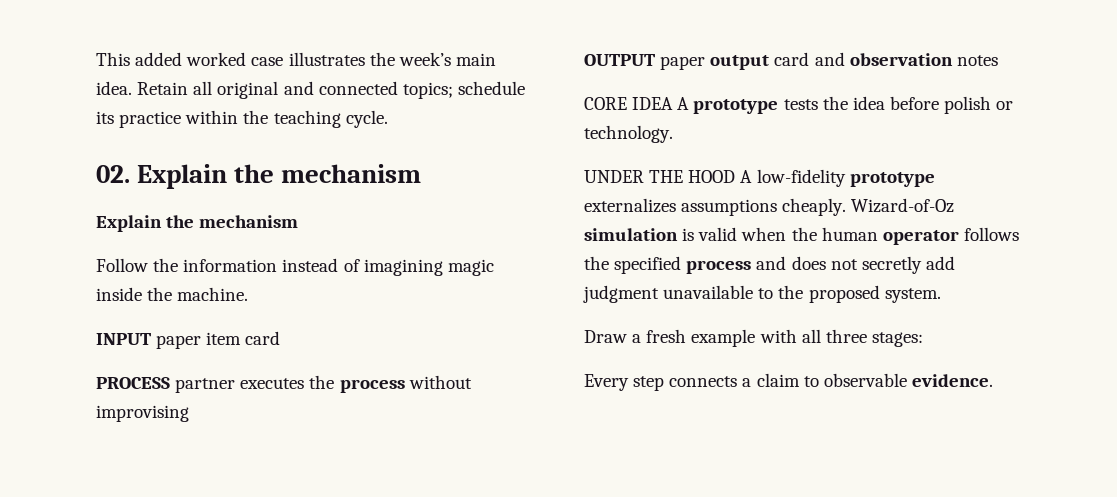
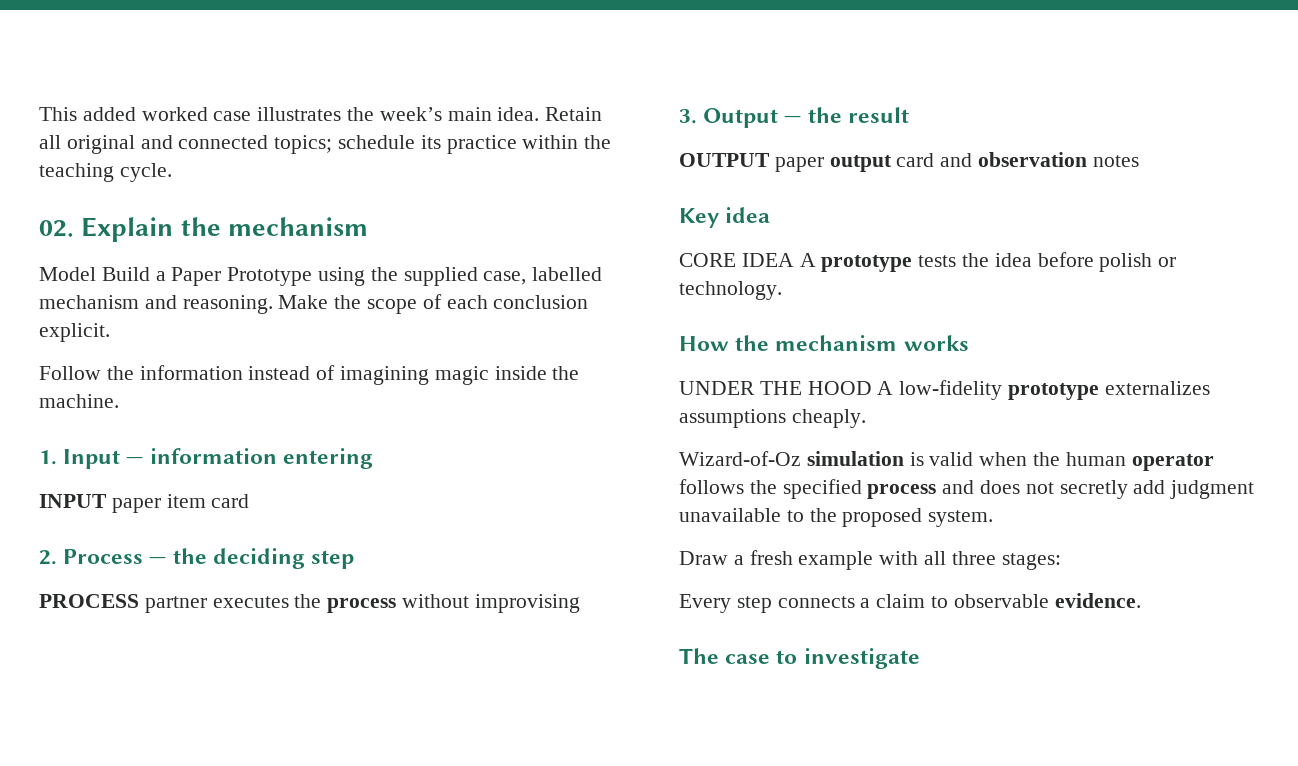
  02. Explain the mechanism
- Explain the mechanism
+ Model Build a Paper Prototype using the supplied case, labelled mechanism and reasoning. Make the scope of each conclusion explicit.
+ 1. Input — information entering
+ 2. Process — the deciding step
+ 3. Output — the result
+ Key idea
+ How the mechanism works
- UNDER THE HOOD A low-fidelity prototype externalizes assumptions cheaply. Wizard-of-Oz simulation is valid when the human operator follows the specified process and does not secretly add judgment unavailable to the proposed system.
+ UNDER THE HOOD A low-fidelity prototype externalizes assumptions cheaply.
+ Wizard-of-Oz simulation is valid when the human operator follows the specified process and does not secretly add judgment unavailable to the proposed system.
+ The case to investigate

